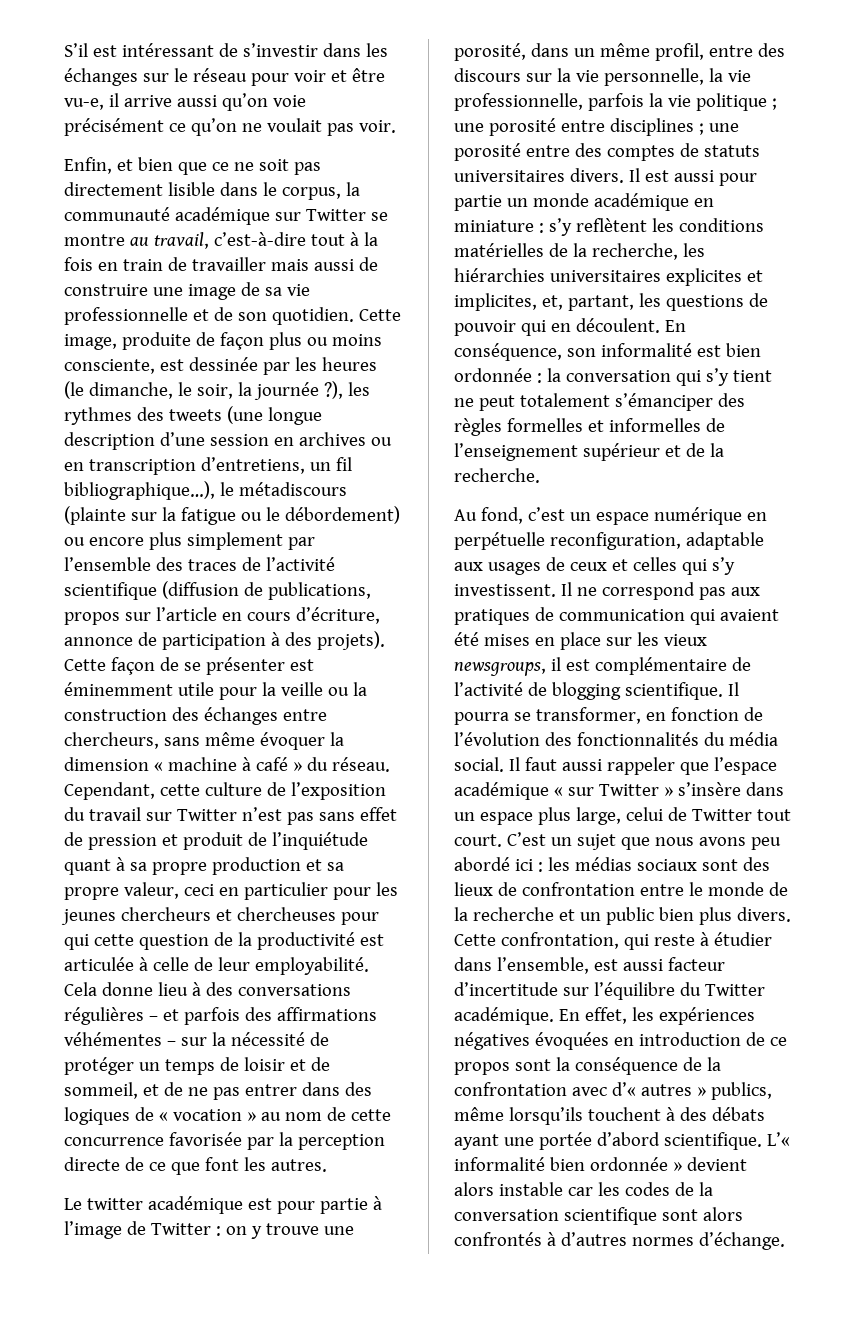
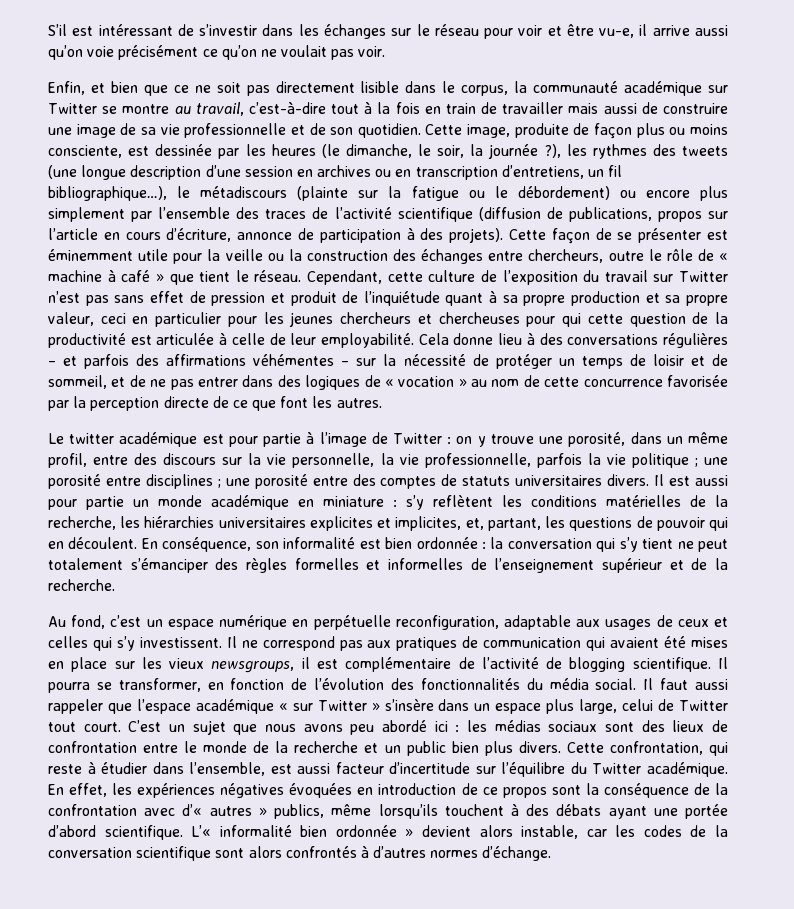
- Cette façon de se présenter est éminemment utile pour la veille ou la construction des échanges entre chercheurs, sans même évoquer la dimension « machine à café » du réseau.
+ Cette façon de se présenter est éminemment utile pour la veille ou la construction des échanges entre chercheurs, outre le rôle de « machine à café » que tient le réseau.
- L’« informalité bien ordonnée » devient alors instable car les codes de la conversation scientifique sont alors confrontés à d’autres normes d’échange.
+ L’« informalité bien ordonnée » devient alors instable, car les codes de la conversation scientifique sont alors confrontés à d’autres normes d’échange.

